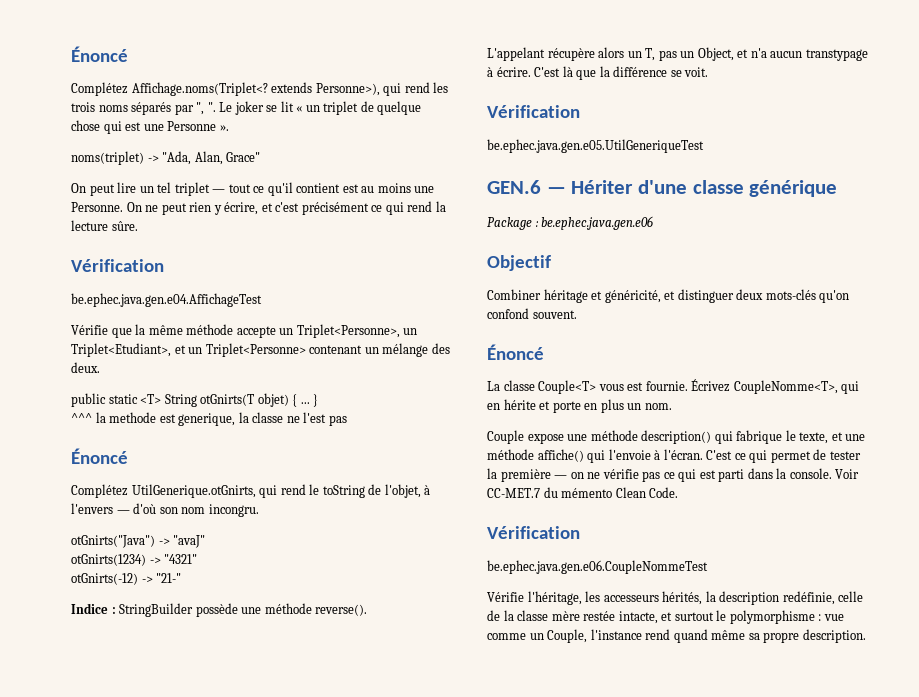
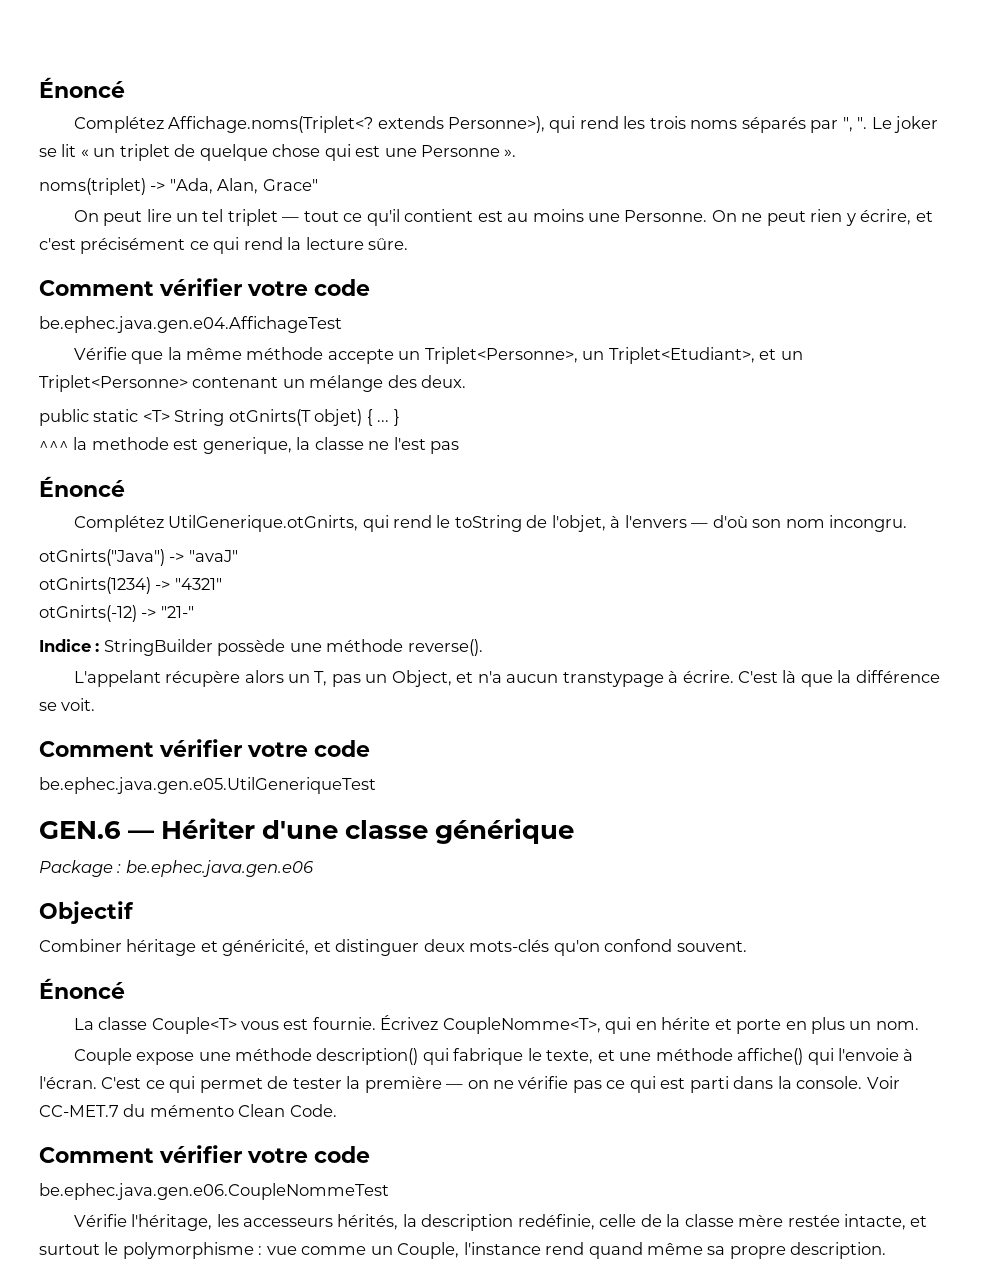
  On ne peut rien y écrire, et c'est précisément ce qui rend la lecture sûre.
- Vérification
+ Comment vérifier votre code
  C'est là que la différence se voit.
- Vérification
+ Comment vérifier votre code
  Voir CC-MET.7 du mémento Clean Code.
- Vérification
+ Comment vérifier votre code

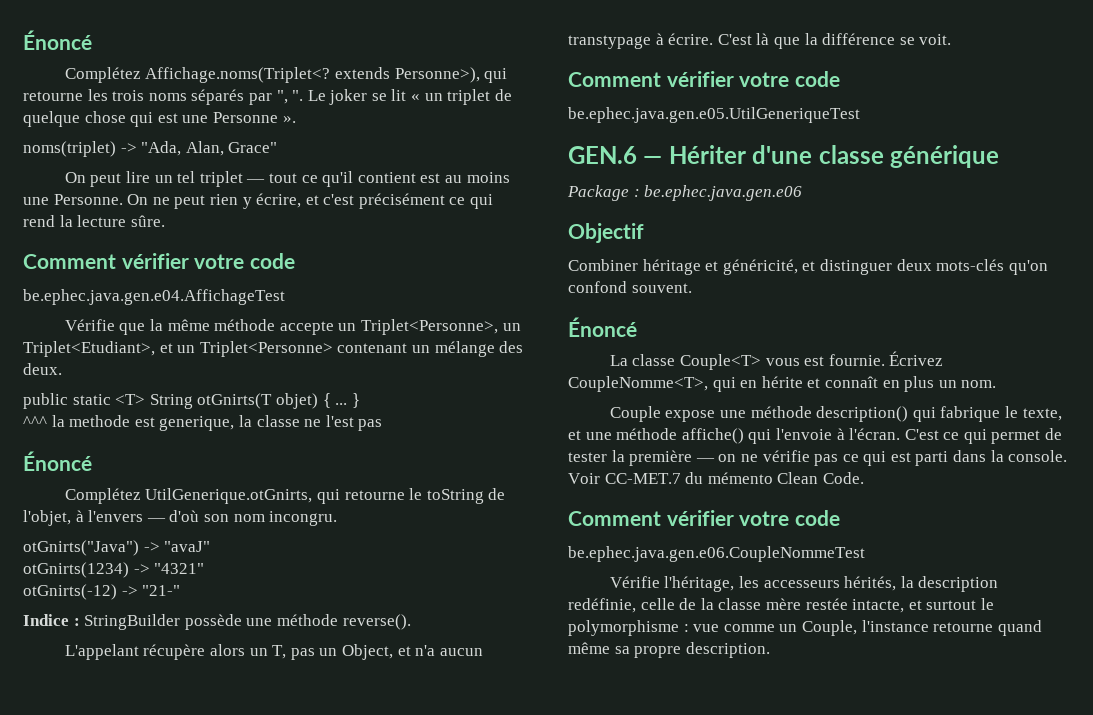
- Complétez Affichage.noms(Triplet<? extends Personne>), qui rend les trois noms séparés par ", ".
+ Complétez Affichage.noms(Triplet<? extends Personne>), qui retourne les trois noms séparés par ", ".
- Complétez UtilGenerique.otGnirts, qui rend le toString de l'objet, à l'envers — d'où son nom incongru.
+ Complétez UtilGenerique.otGnirts, qui retourne le toString de l'objet, à l'envers — d'où son nom incongru.
- Écrivez CoupleNomme<T>, qui en hérite et porte en plus un nom.
+ Écrivez CoupleNomme<T>, qui en hérite et connaît en plus un nom.
- Vérifie l'héritage, les accesseurs hérités, la description redéfinie, celle de la classe mère restée intacte, et surtout le polymorphisme : vue comme un Couple, l'instance rend quand même sa propre description.
+ Vérifie l'héritage, les accesseurs hérités, la description redéfinie, celle de la classe mère restée intacte, et surtout le polymorphisme : vue comme un Couple, l'instance retourne quand même sa propre description.

